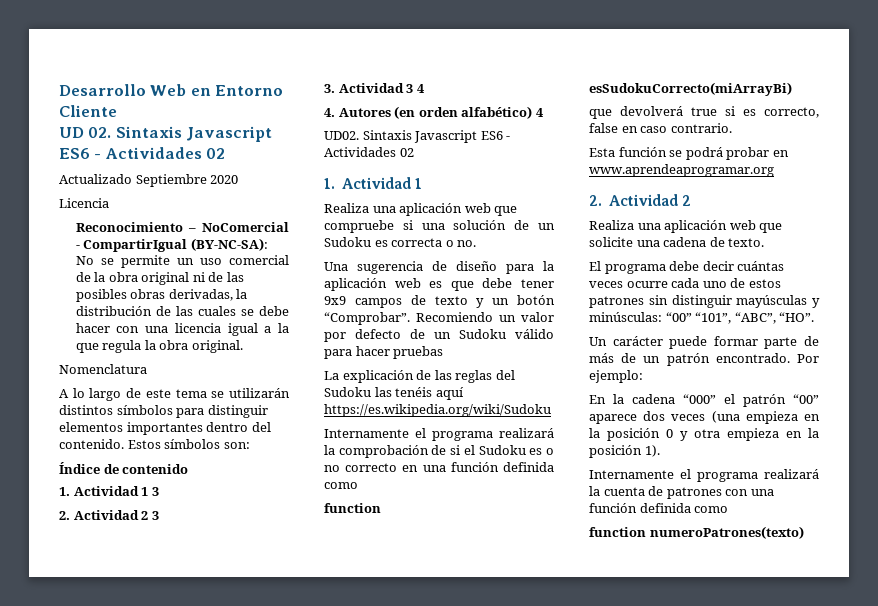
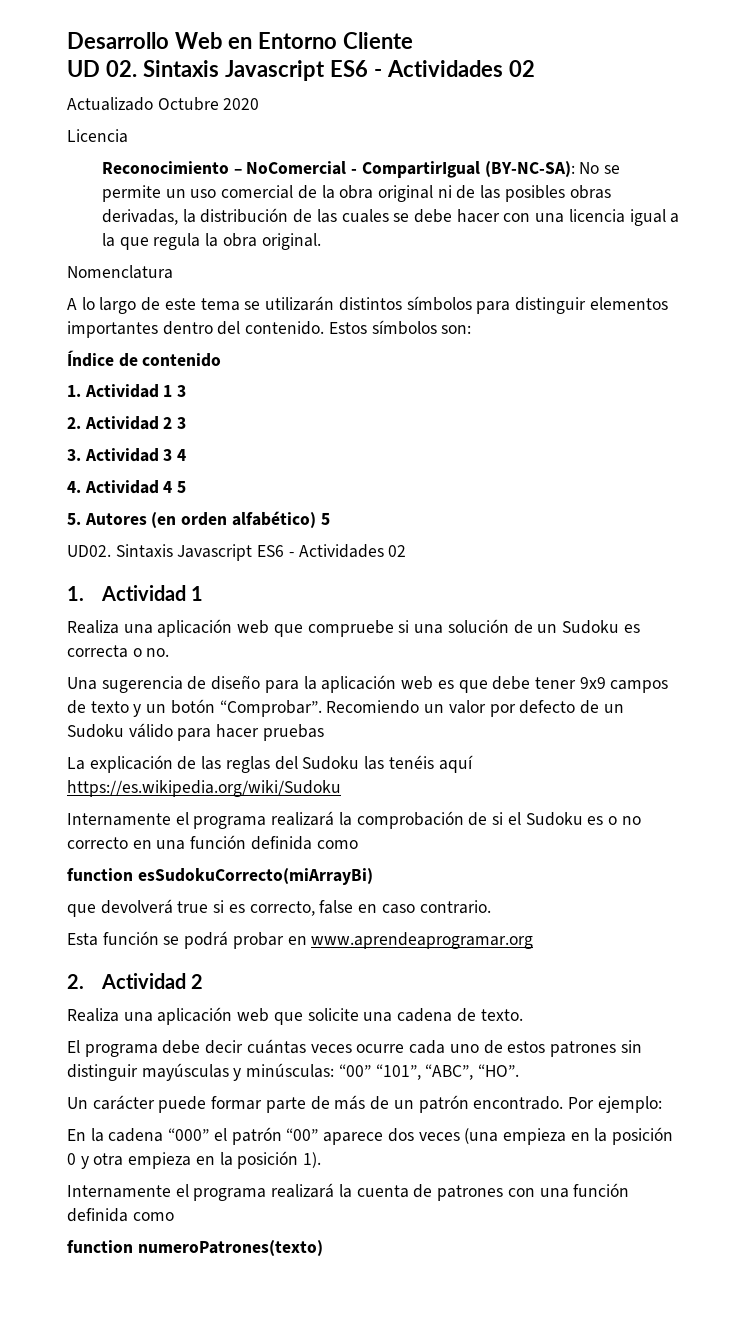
- Actualizado Septiembre 2020
+ Actualizado Octubre 2020
- 4. Autores (en orden alfabético) 4
+ 4. Actividad 4 5
+ 5. Autores (en orden alfabético) 5

